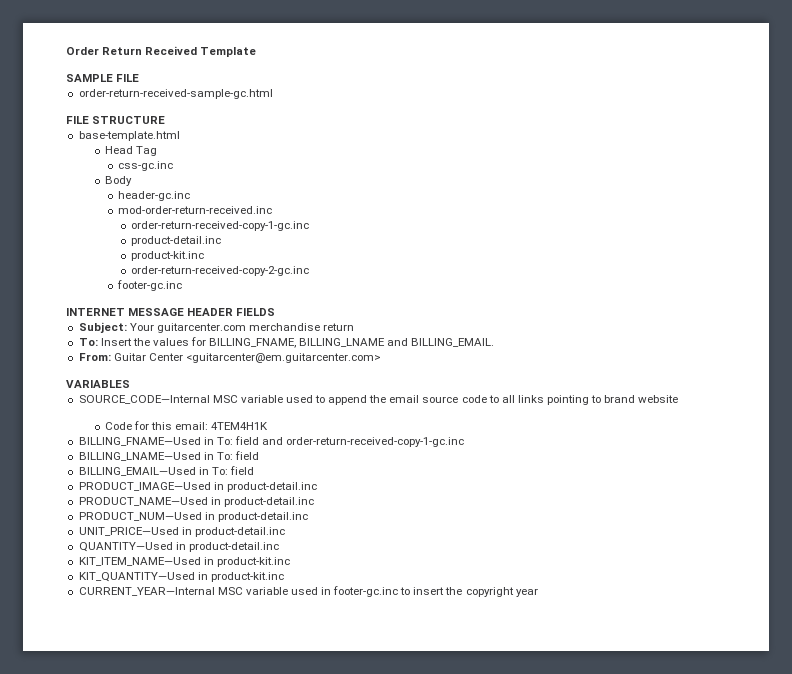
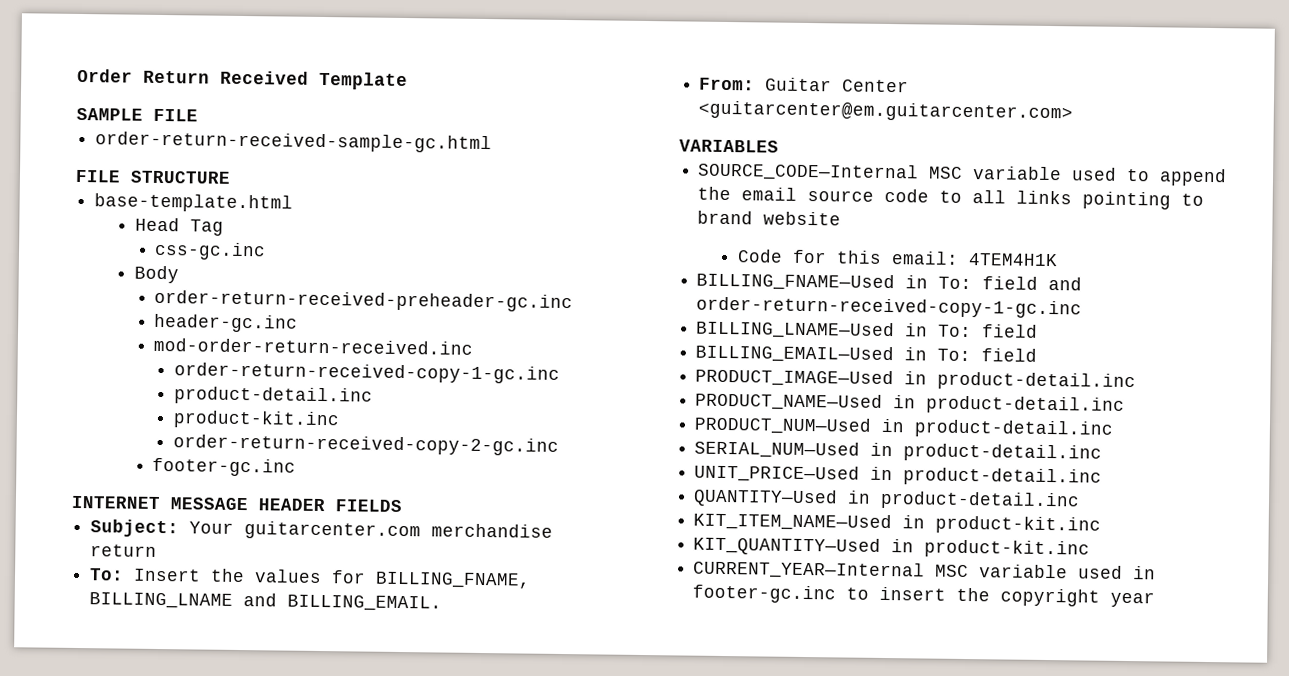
+ order-return-received-preheader-gc.inc
+ SERIAL_NUM—Used in product-detail.inc

